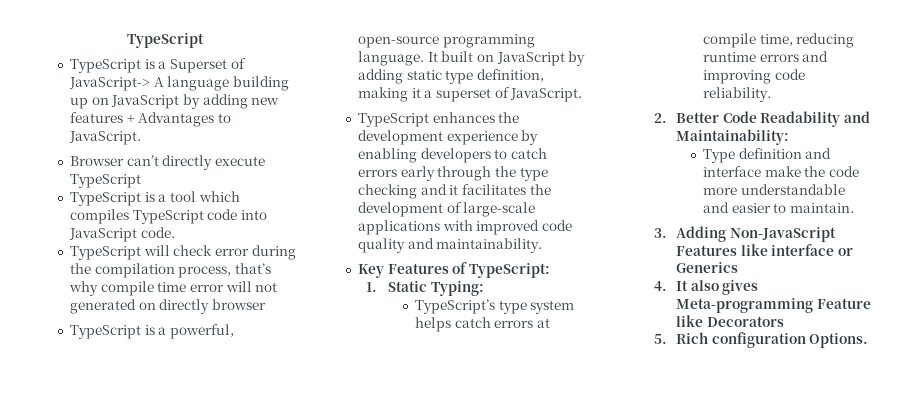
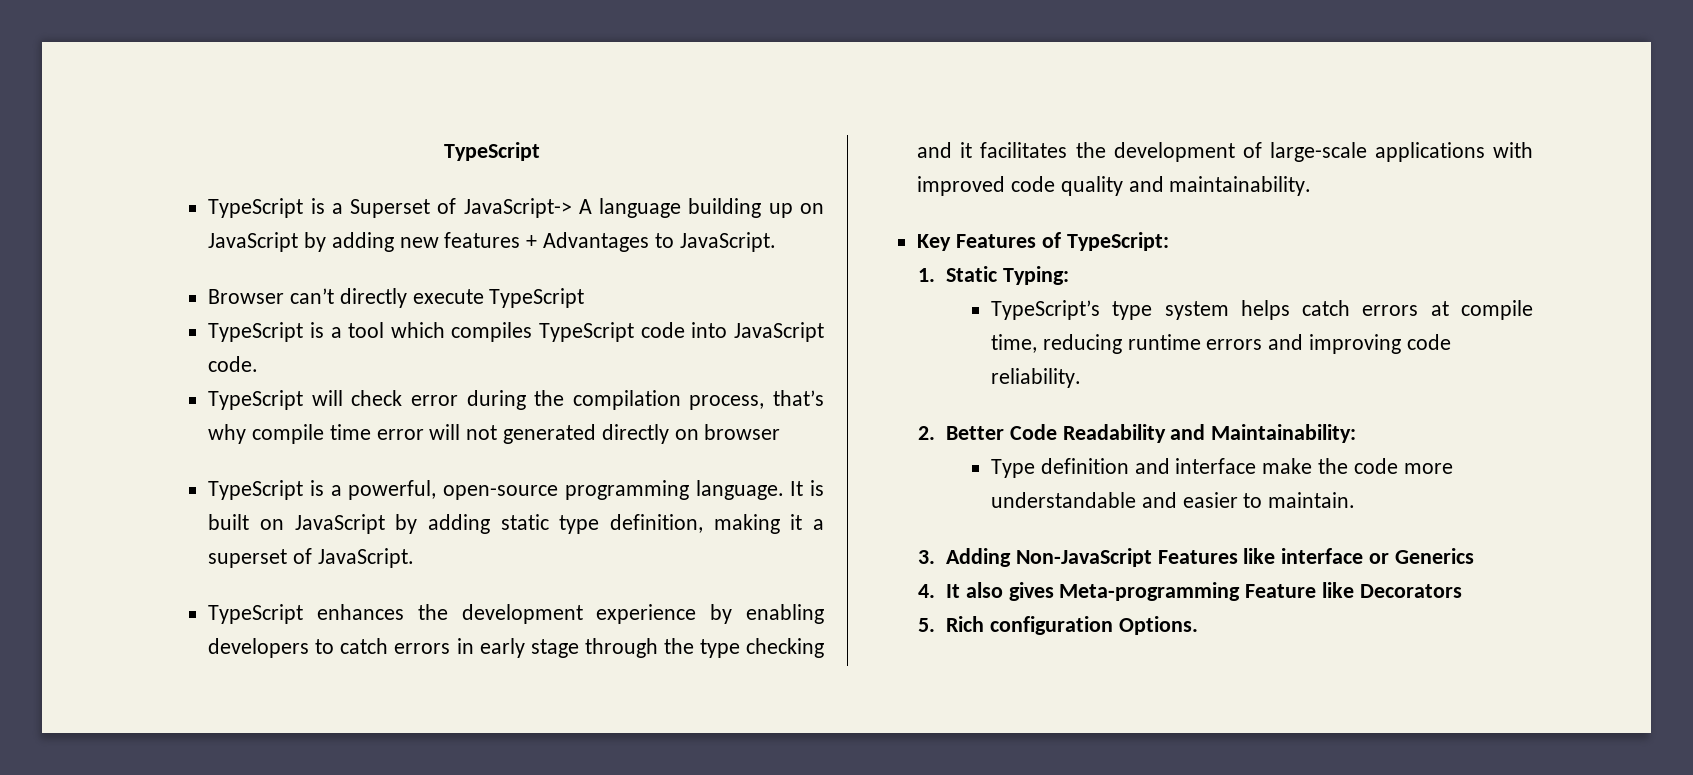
- TypeScript will check error during the compilation process, that’s why compile time error will not generated on directly browser
+ TypeScript will check error during the compilation process, that’s why compile time error will not generated directly on browser
- It built on JavaScript by adding static type definition, making it a superset of JavaScript.
+ It is built on JavaScript by adding static type definition, making it a superset of JavaScript.
- TypeScript enhances the development experience by enabling developers to catch errors early through the type checking and it facilitates the development of large-scale applications with improved code quality and maintainability.
+ TypeScript enhances the development experience by enabling developers to catch errors in early stage through the type checking and it facilitates the development of large-scale applications with improved code quality and maintainability.

